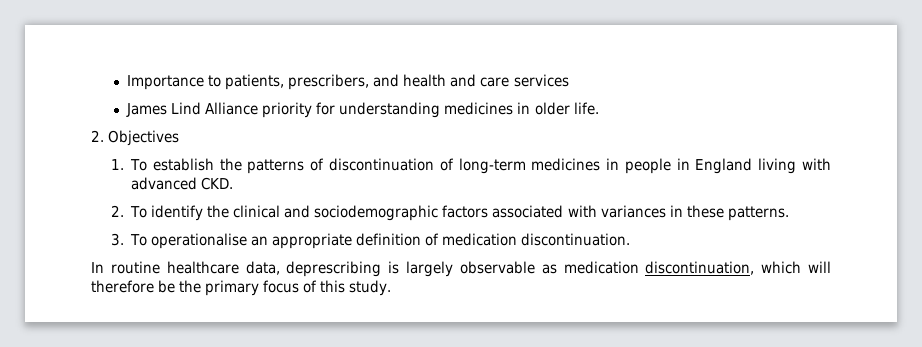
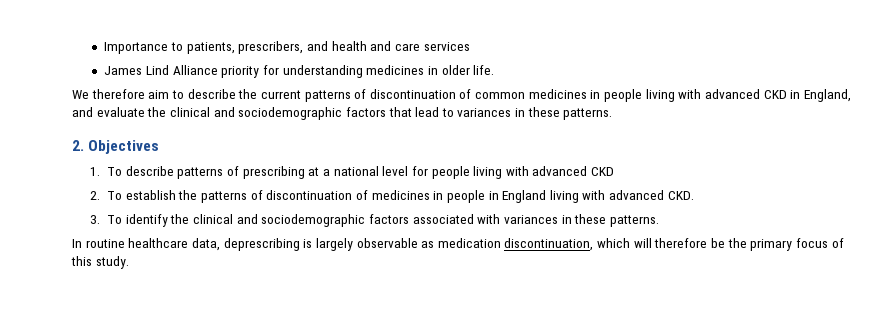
+ We therefore aim to describe the current patterns of discontinuation of common medicines in people living with advanced CKD in England, and evaluate the clinical and sociodemographic factors that lead to variances in these patterns.
  2. Objectives
- 1. To establish the patterns of discontinuation of long-term medicines in people in England living with advanced CKD.
+ 1. To describe patterns of prescribing at a national level for people living with advanced CKD
+ 2. To establish the patterns of discontinuation of medicines in people in England living with advanced CKD.
- 2. To identify the clinical and sociodemographic factors associated with variances in these patterns.
+ 3. To identify the clinical and sociodemographic factors associated with variances in these patterns.
- 3. To operationalise an appropriate definition of medication discontinuation.

